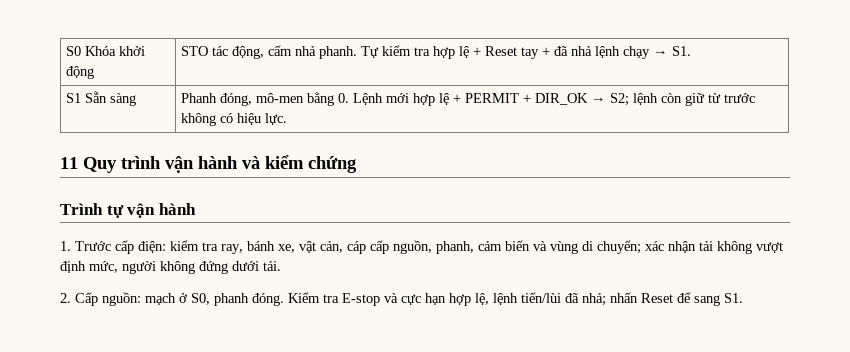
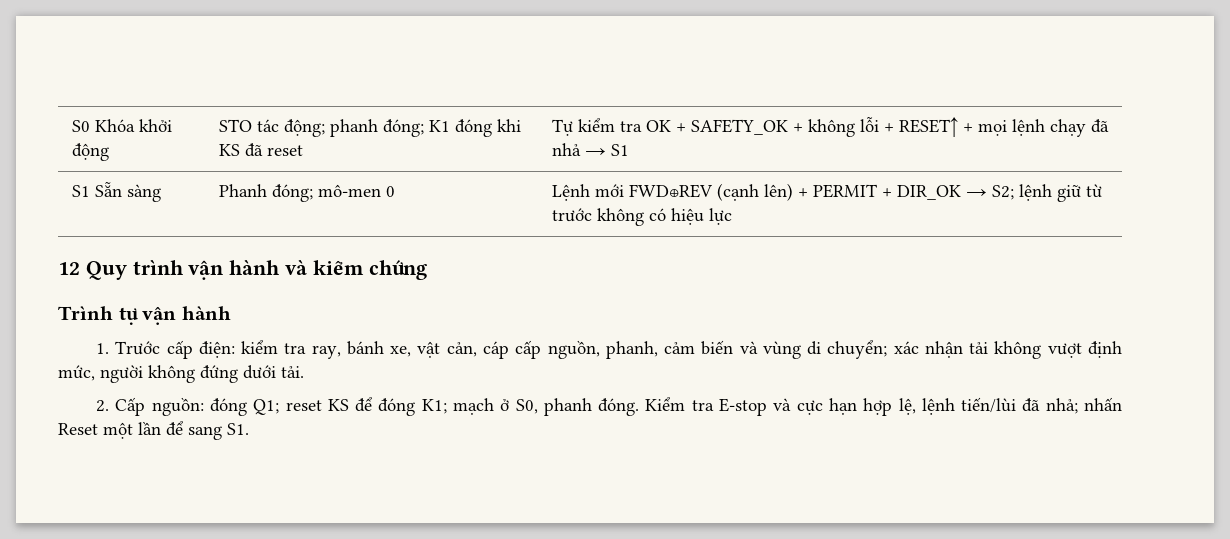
- S0 Khóa khởi động | STO tác động, cấm nhả phanh. Tự kiểm tra hợp lệ + Reset tay + đã nhả lệnh chạy → S1.
- S1 Sẵn sàng | Phanh đóng, mô-men bằng 0. Lệnh mới hợp lệ + PERMIT + DIR_OK → S2; lệnh còn giữ từ trước không có hiệu lực.
- 11 Quy trình vận hành và kiểm chứng
+ S0 Khóa khởi động | STO tác động; phanh đóng; K1 đóng khi KS đã reset | Tự kiểm tra OK + SAFETY_OK + không lỗi + RESET↑ + mọi lệnh chạy đã nhả → S1
+ S1 Sẵn sàng | Phanh đóng; mô-men 0 | Lệnh mới FWD⊕REV (cạnh lên) + PERMIT + DIR_OK → S2; lệnh giữ từ trước không có hiệu lực
+ 12 Quy trình vận hành và kiểm chứng
- 2. Cấp nguồn: mạch ở S0, phanh đóng.
+ 2. Cấp nguồn: đóng Q1; reset KS để đóng K1; mạch ở S0, phanh đóng.
- Kiểm tra E-stop và cực hạn hợp lệ, lệnh tiến/lùi đã nhả; nhấn Reset để sang S1.
+ Kiểm tra E-stop và cực hạn hợp lệ, lệnh tiến/lùi đã nhả; nhấn Reset một lần để sang S1.

